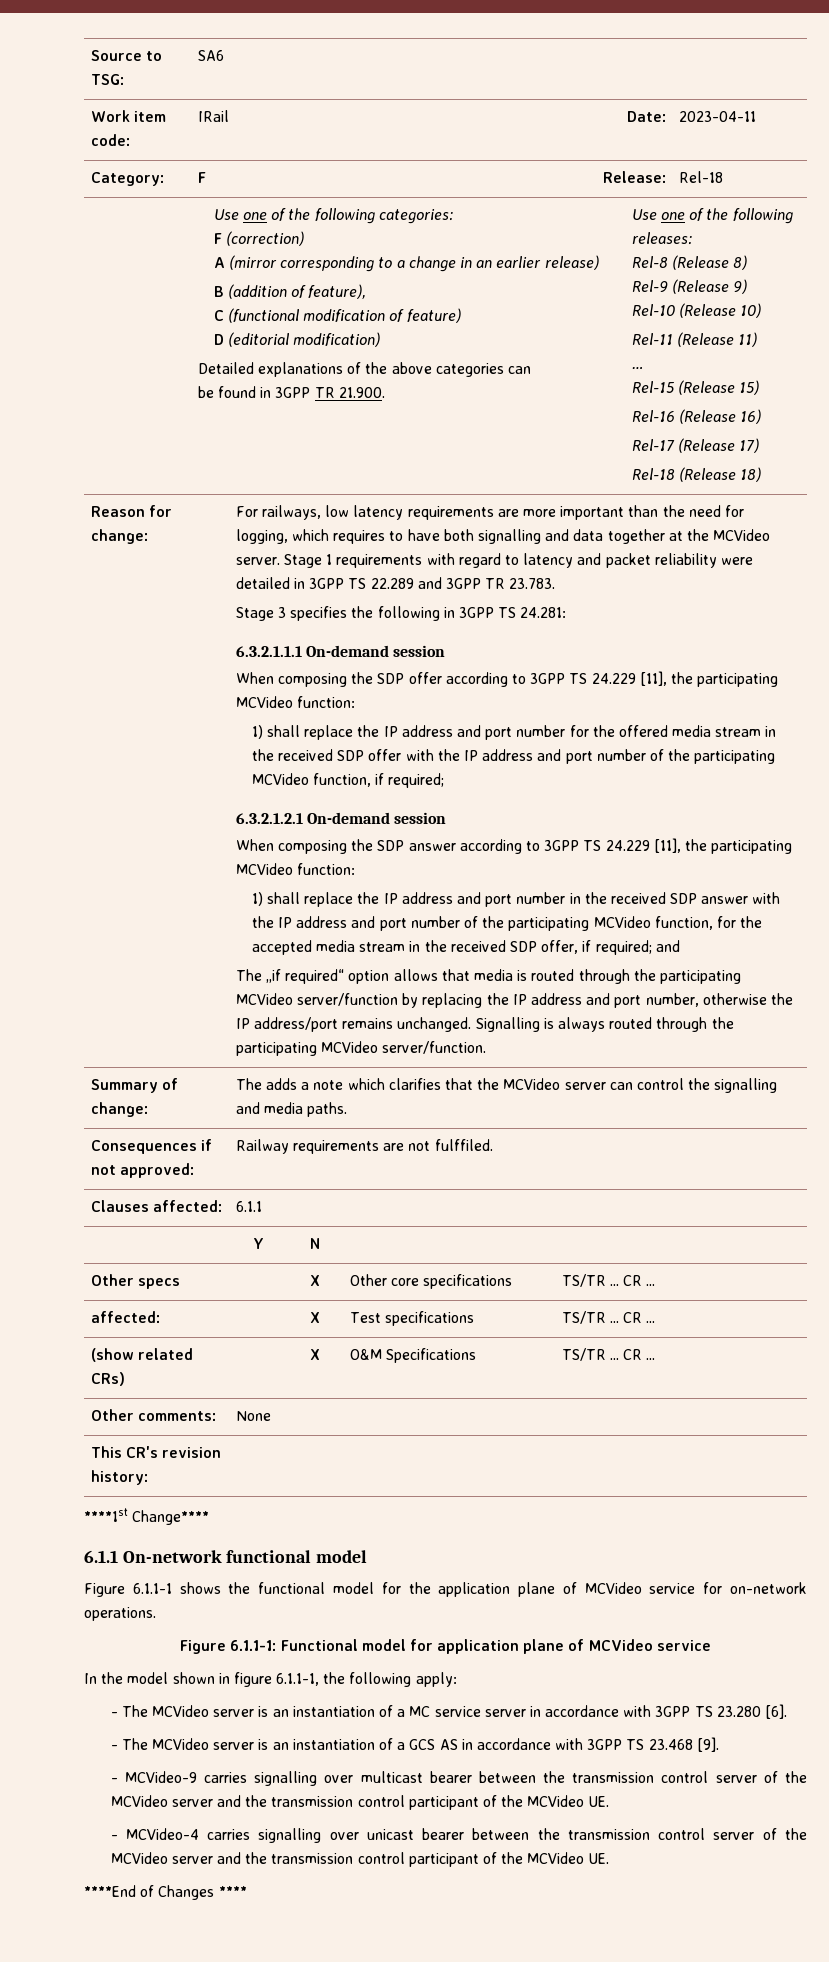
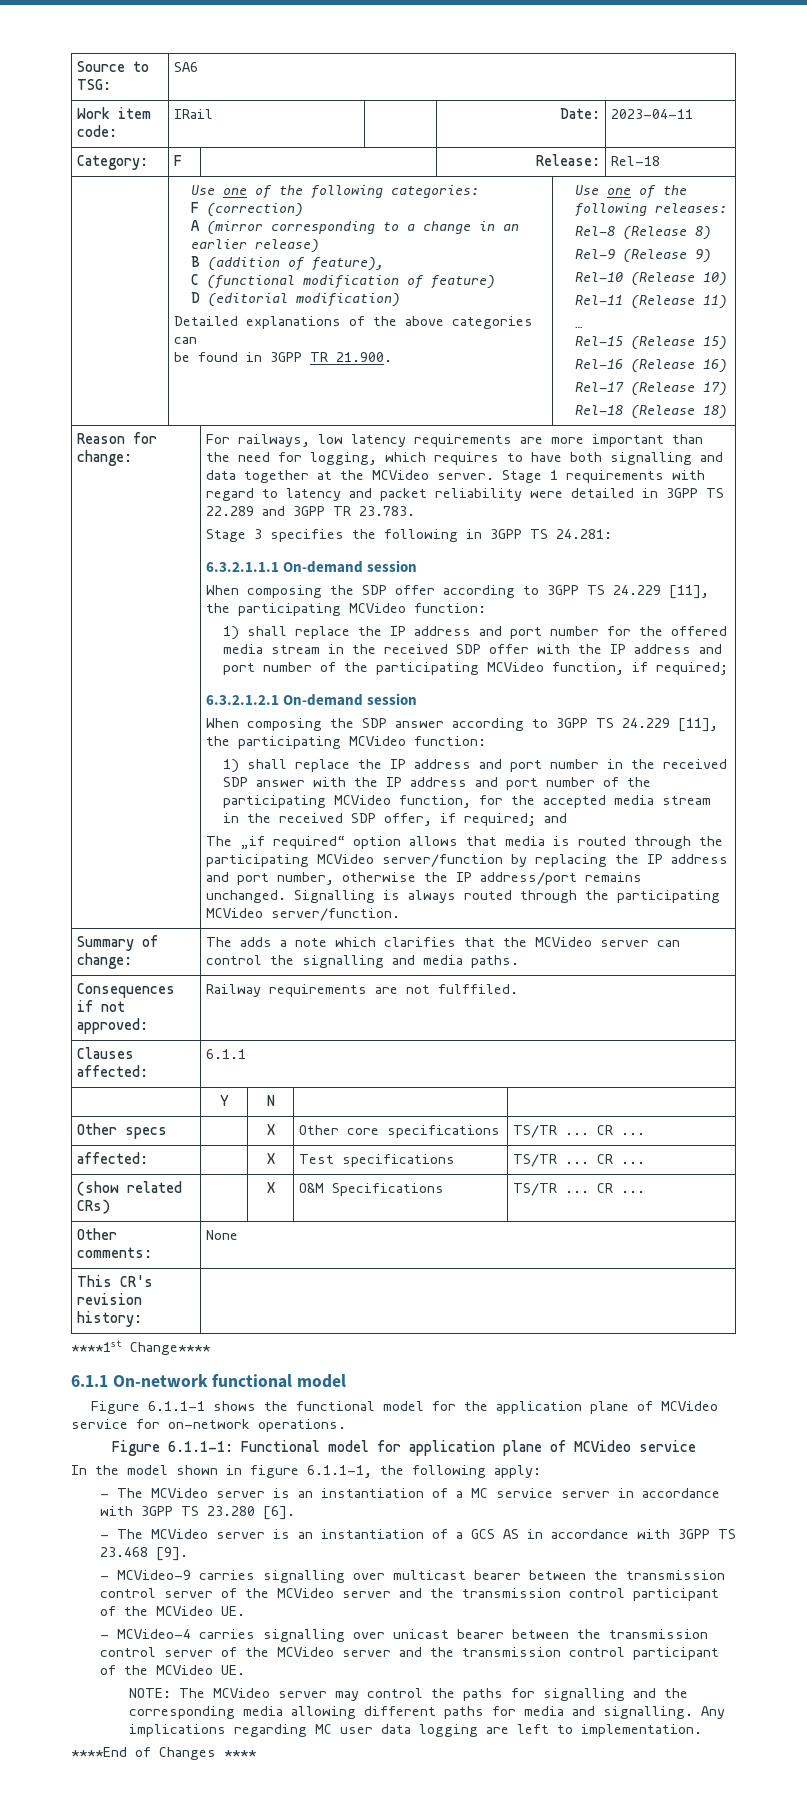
+ NOTE: The MCVideo server may control the paths for signalling and the corresponding media allowing different paths for media and signalling. Any implications regarding MC user data logging are left to implementation.

